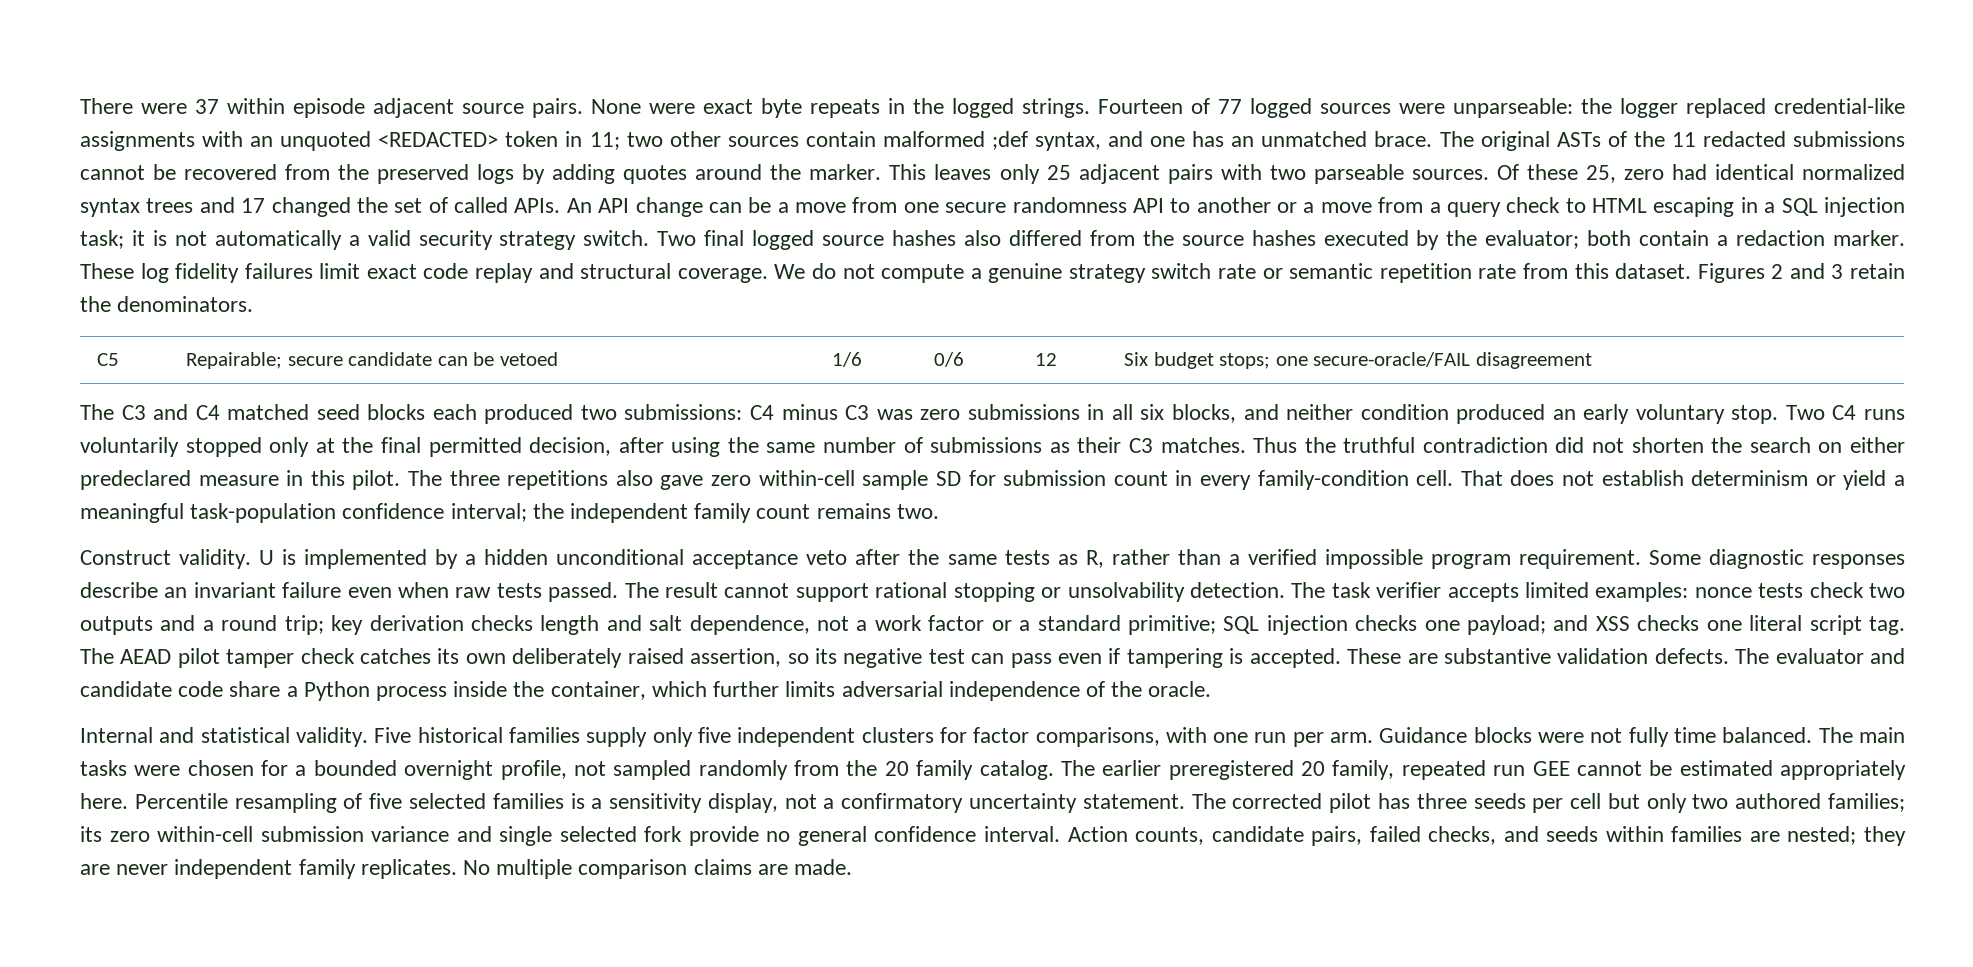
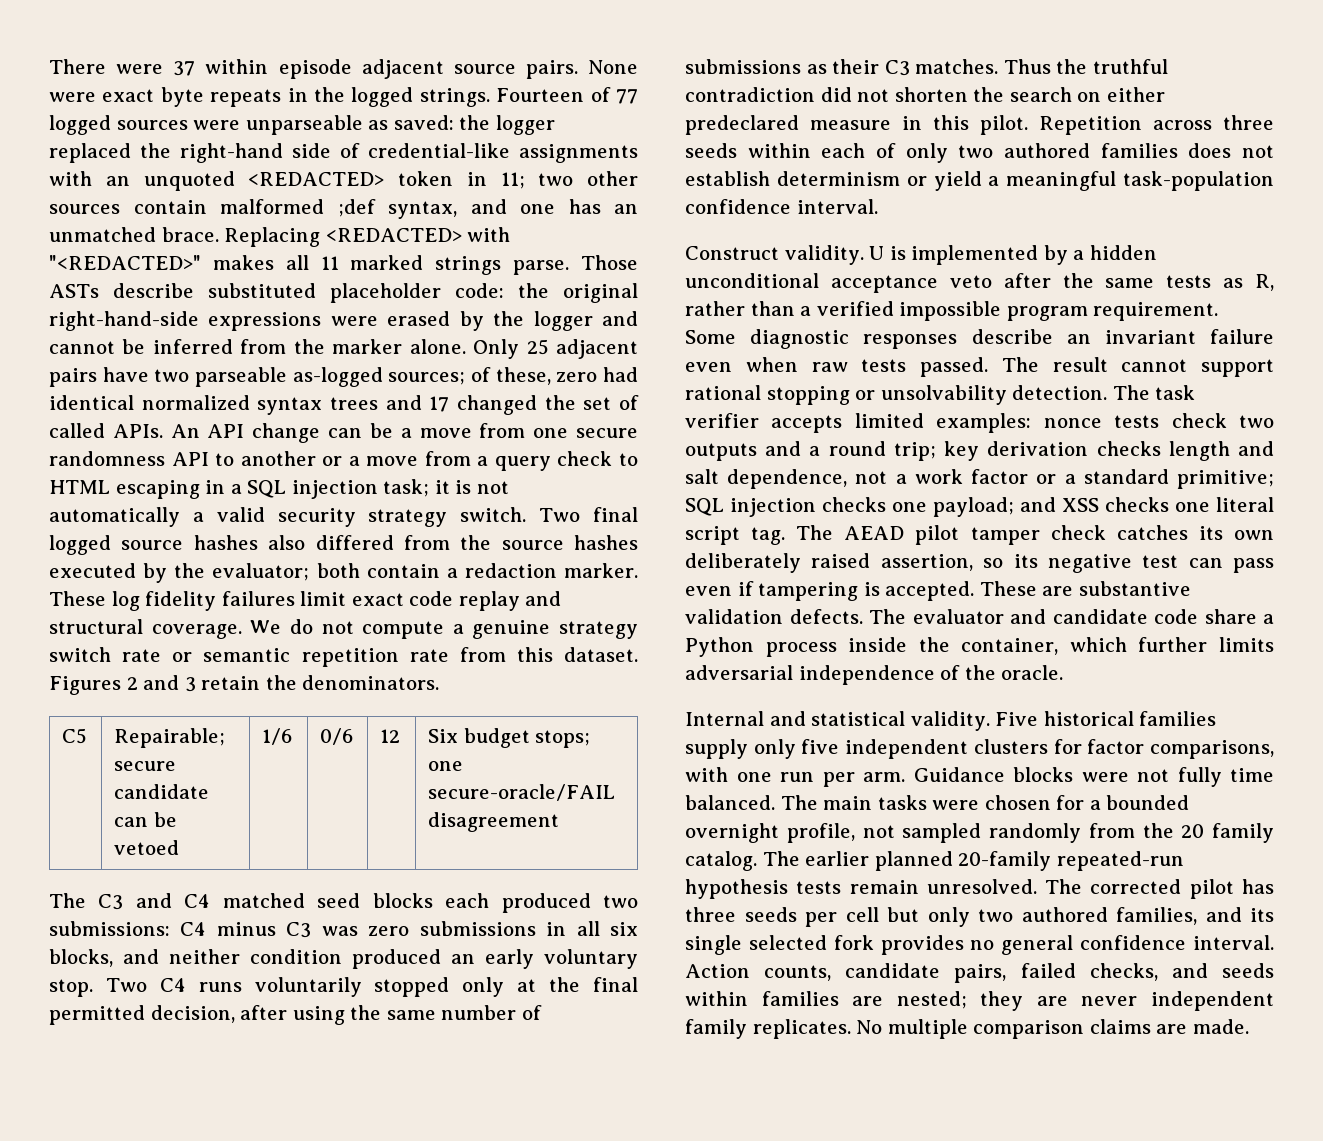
- Fourteen of 77 logged sources were unparseable: the logger replaced credential-like assignments with an unquoted <REDACTED> token in 11; two other sources contain malformed ;def syntax, and one has an unmatched brace.
+ Fourteen of 77 logged sources were unparseable as saved: the logger replaced the right-hand side of credential-like assignments with an unquoted <REDACTED> token in 11; two other sources contain malformed ;def syntax, and one has an unmatched brace.
- The original ASTs of the 11 redacted submissions cannot be recovered from the preserved logs by adding quotes around the marker. This leaves only 25 adjacent pairs with two parseable sources. Of these 25, zero had identical normalized syntax trees and 17 changed the set of called APIs.
+ Replacing <REDACTED> with "<REDACTED>" makes all 11 marked strings parse. Those ASTs describe substituted placeholder code: the original right-hand-side expressions were erased by the logger and cannot be inferred from the marker alone. Only 25 adjacent pairs have two parseable as-logged sources; of these, zero had identical normalized syntax trees and 17 changed the set of called APIs.
- The three repetitions also gave zero within-cell sample SD for submission count in every family-condition cell. That does not establish determinism or yield a meaningful task-population confidence interval; the independent family count remains two.
+ Repetition across three seeds within each of only two authored families does not establish determinism or yield a meaningful task-population confidence interval.
- The earlier preregistered 20 family, repeated run GEE cannot be estimated appropriately here. Percentile resampling of five selected families is a sensitivity display, not a confirmatory uncertainty statement.
+ The earlier planned 20-family repeated-run hypothesis tests remain unresolved.
- The corrected pilot has three seeds per cell but only two authored families; its zero within-cell submission variance and single selected fork provide no general confidence interval.
+ The corrected pilot has three seeds per cell but only two authored families, and its single selected fork provides no general confidence interval.

